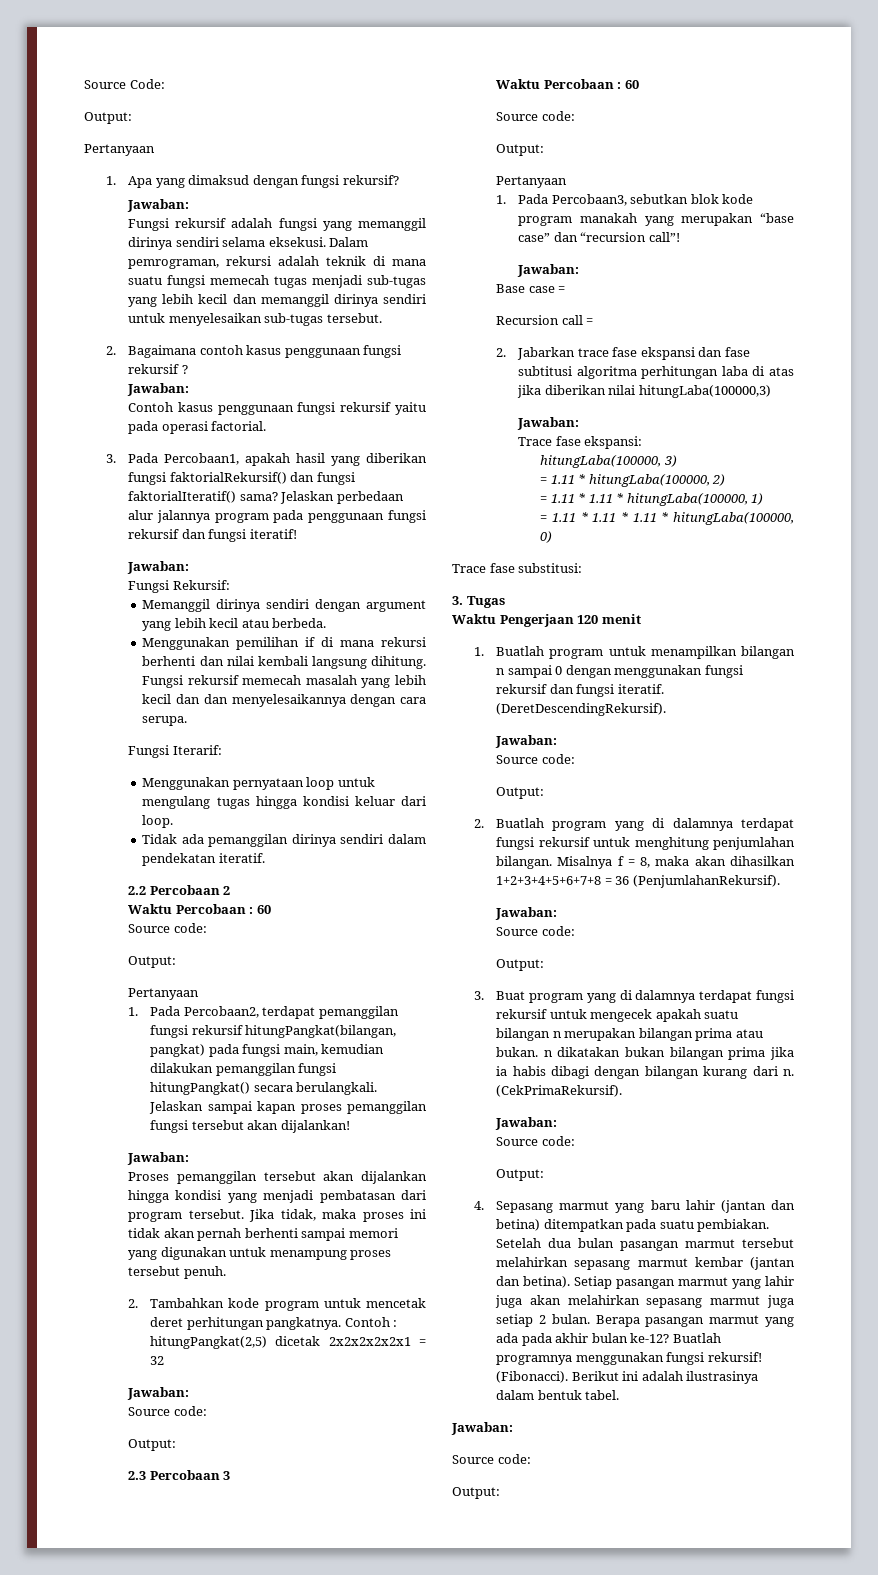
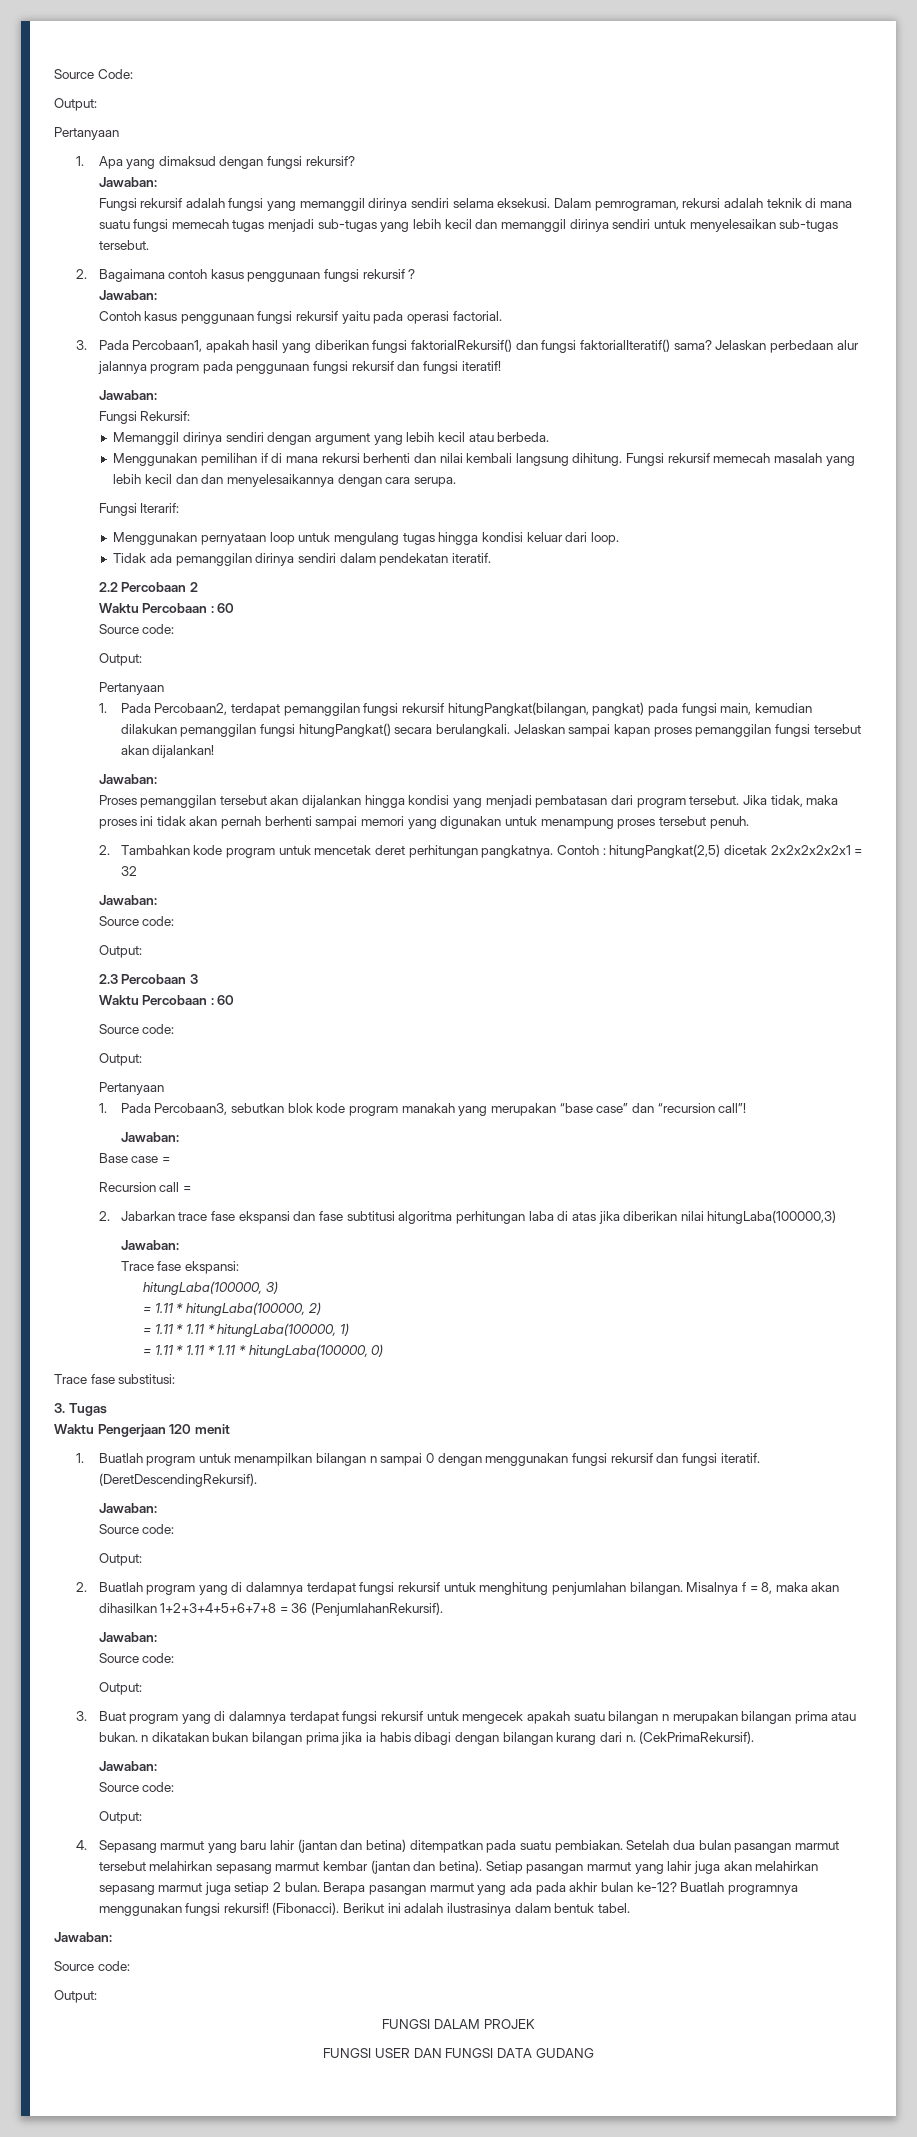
+ FUNGSI DALAM PROJEK
+ FUNGSI USER DAN FUNGSI DATA GUDANG

